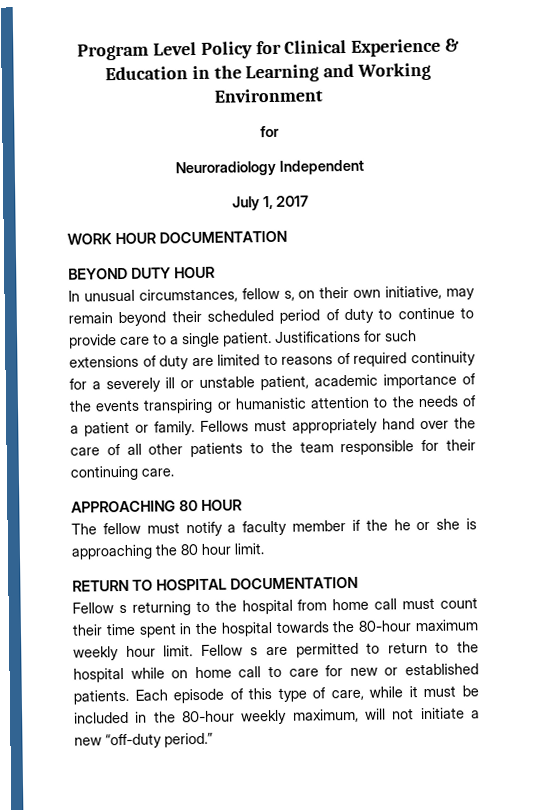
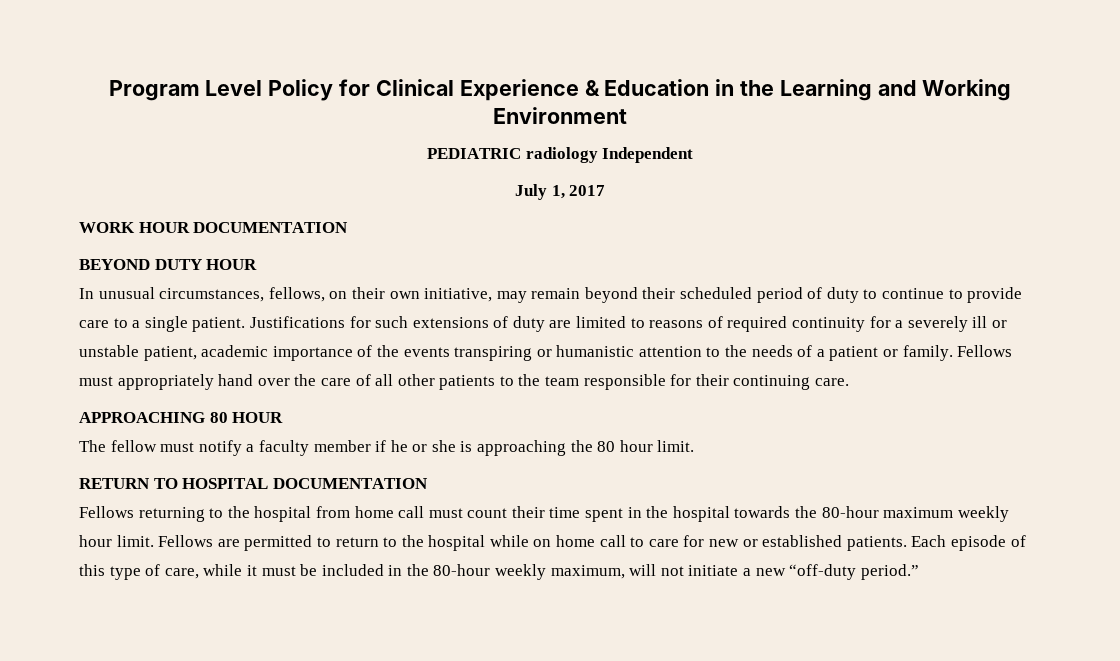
  Program Level Policy for Clinical Experience & Education in the Learning and Working Environment
- for
- Neuroradiology Independent
+ PEDIATRIC radiology Independent
- In unusual circumstances, fellow s, on their own initiative, may remain beyond their scheduled period of duty to continue to provide care to a single patient.
+ In unusual circumstances, fellows, on their own initiative, may remain beyond their scheduled period of duty to continue to provide care to a single patient.
- The fellow must notify a faculty member if the he or she is approaching the 80 hour limit.
+ The fellow must notify a faculty member if he or she is approaching the 80 hour limit.
- Fellow s returning to the hospital from home call must count their time spent in the hospital towards the 80-hour maximum weekly hour limit.
+ Fellows returning to the hospital from home call must count their time spent in the hospital towards the 80-hour maximum weekly hour limit.
- Fellow s are permitted to return to the hospital while on home call to care for new or established patients.
+ Fellows are permitted to return to the hospital while on home call to care for new or established patients.

